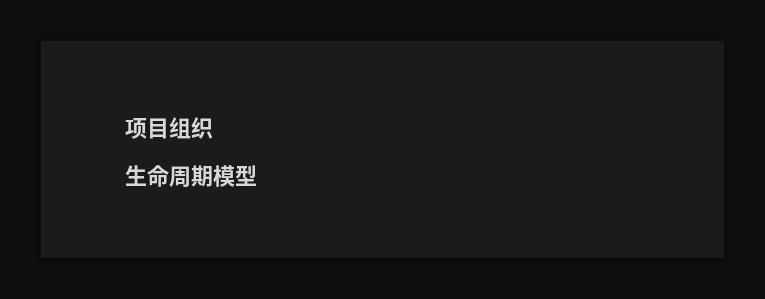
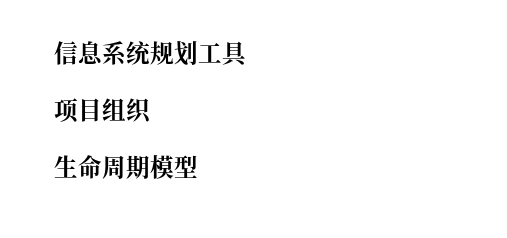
+ 信息系统规划工具

